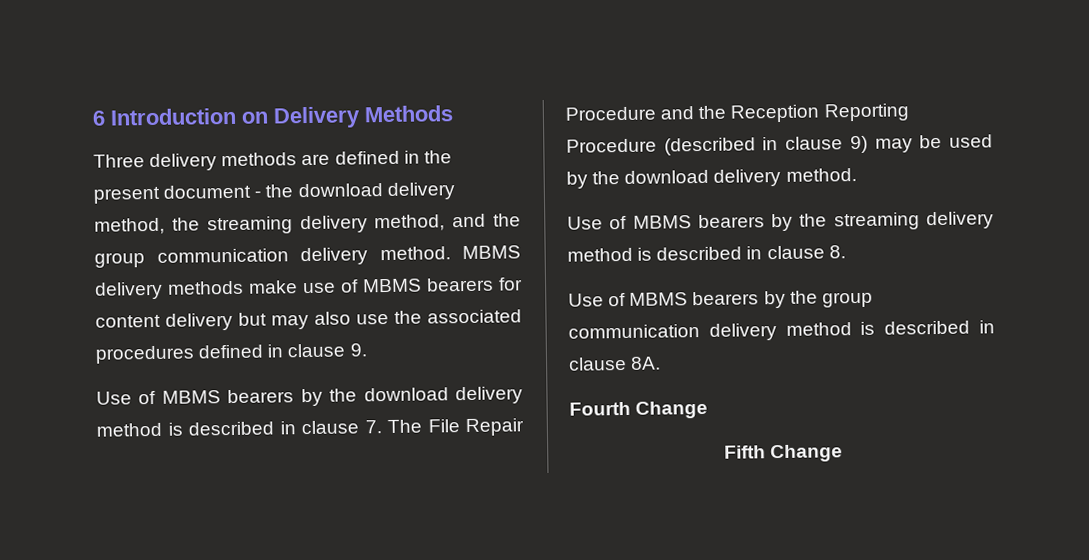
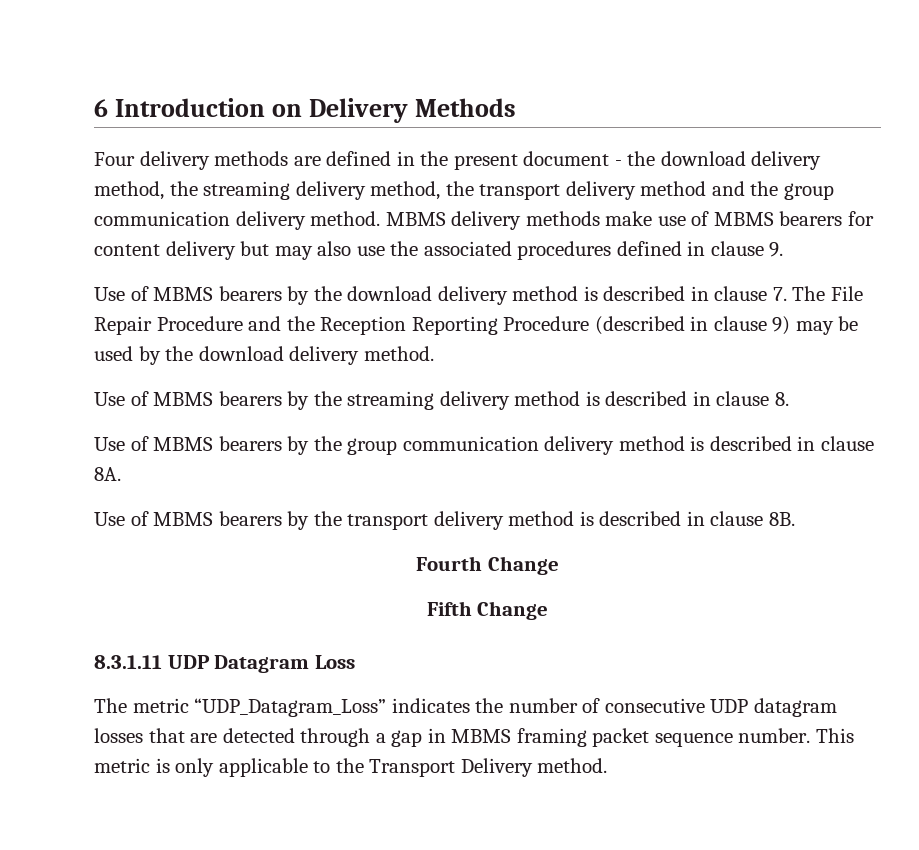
- Three delivery methods are defined in the present document - the download delivery method, the streaming delivery method, and the group communication delivery method.
+ Four delivery methods are defined in the present document - the download delivery method, the streaming delivery method, the transport delivery method and the group communication delivery method.
+ Use of MBMS bearers by the transport delivery method is described in clause 8B.
  Fourth Change
  Fifth Change
+ 8.3.1.11 UDP Datagram Loss
+ The metric “UDP_Datagram_Loss” indicates the number of consecutive UDP datagram losses that are detected through a gap in MBMS framing packet sequence number. This metric is only applicable to the Transport Delivery method.

